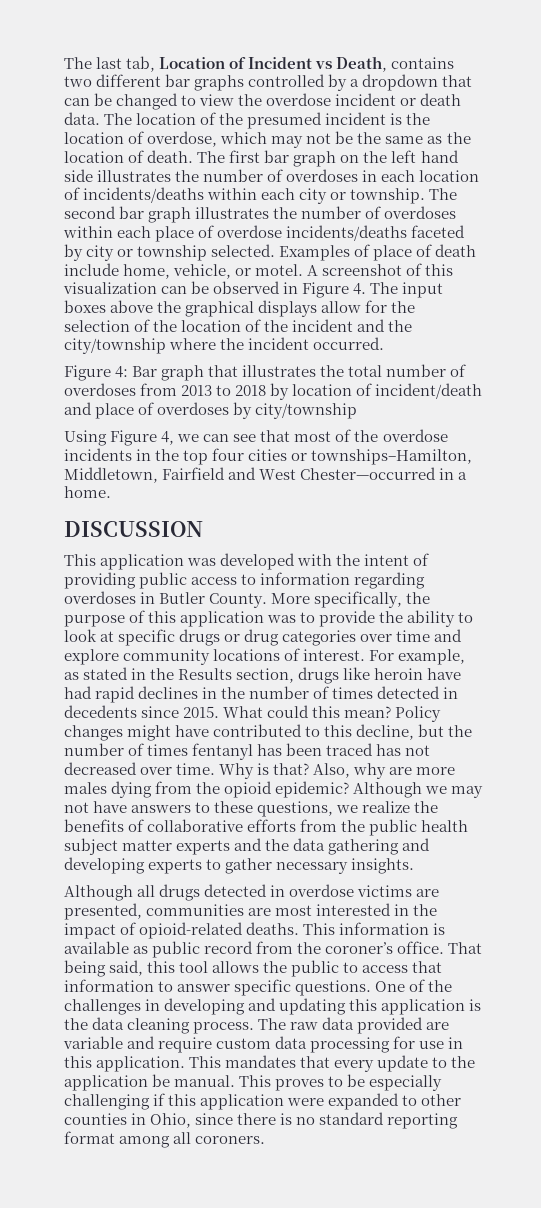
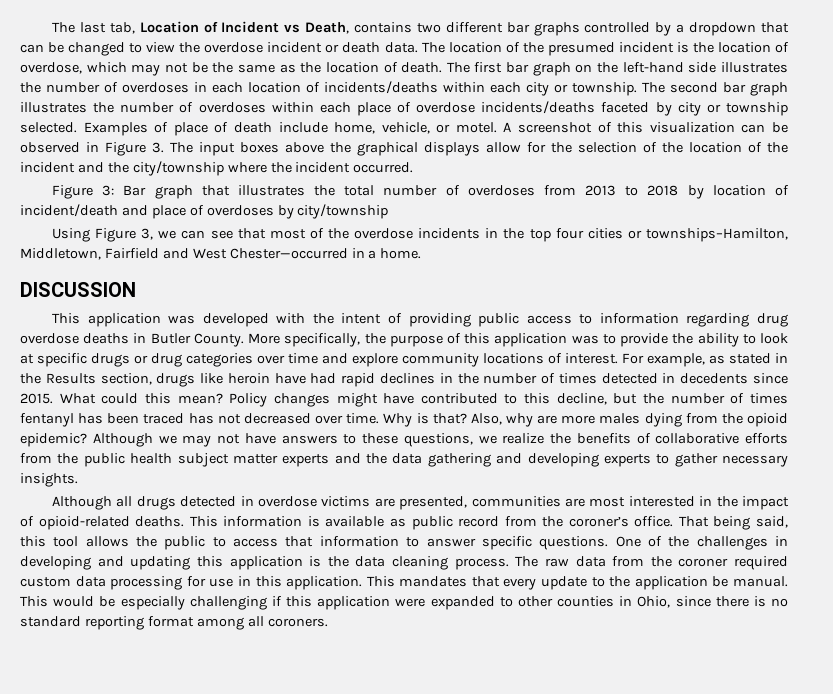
- The first bar graph on the left hand side illustrates the number of overdoses in each location of incidents/deaths within each city or township.
+ The first bar graph on the left-hand side illustrates the number of overdoses in each location of incidents/deaths within each city or township.
- A screenshot of this visualization can be observed in Figure 4. The input boxes above the graphical displays allow for the selection of the location of the incident and the city/township where the incident occurred.
+ A screenshot of this visualization can be observed in Figure 3. The input boxes above the graphical displays allow for the selection of the location of the incident and the city/township where the incident occurred.
- Figure 4: Bar graph that illustrates the total number of overdoses from 2013 to 2018 by location of incident/death and place of overdoses by city/township
+ Figure 3: Bar graph that illustrates the total number of overdoses from 2013 to 2018 by location of incident/death and place of overdoses by city/township
- Using Figure 4, we can see that most of the overdose incidents in the top four cities or townships–Hamilton, Middletown, Fairfield and West Chester—occurred in a home.
+ Using Figure 3, we can see that most of the overdose incidents in the top four cities or townships–Hamilton, Middletown, Fairfield and West Chester—occurred in a home.
- This application was developed with the intent of providing public access to information regarding overdoses in Butler County.
+ This application was developed with the intent of providing public access to information regarding drug overdose deaths in Butler County.
- The raw data provided are variable and require custom data processing for use in this application.
+ The raw data from the coroner required custom data processing for use in this application.
- This proves to be especially challenging if this application were expanded to other counties in Ohio, since there is no standard reporting format among all coroners.
+ This would be especially challenging if this application were expanded to other counties in Ohio, since there is no standard reporting format among all coroners.

